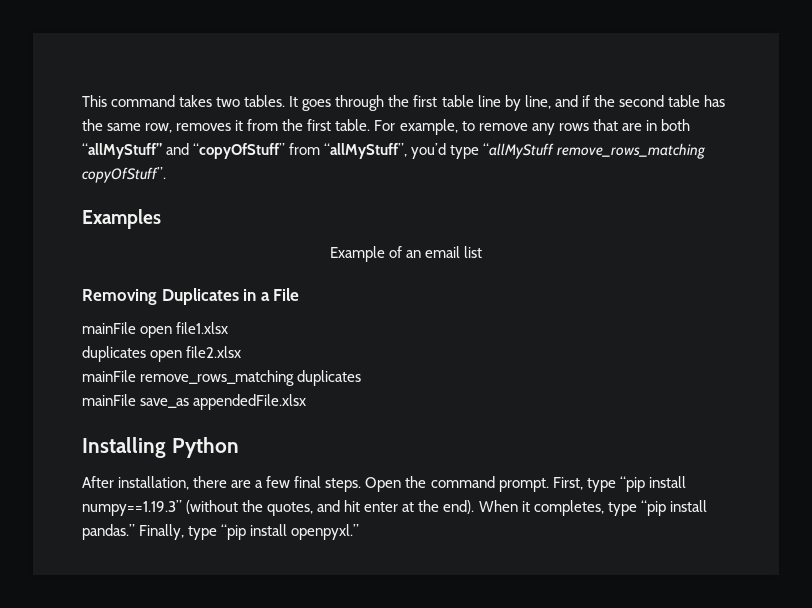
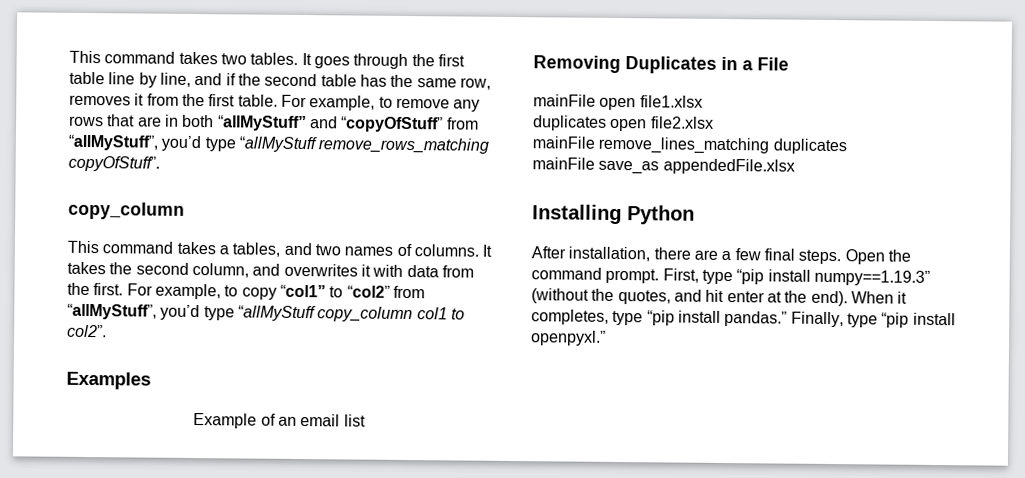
  For example, to remove any rows that are in both “allMyStuff” and “copyOfStuff” from “allMyStuff”, you’d type “allMyStuff remove_rows_matching copyOfStuff”.
+ copy_column
+ This command takes a tables, and two names of columns. It takes the second column, and overwrites it with data from the first. For example, to copy “col1” to “col2” from “allMyStuff”, you’d type “allMyStuff copy_column col1 to col2”.
- mainFile remove_rows_matching duplicates
+ mainFile remove_lines_matching duplicates

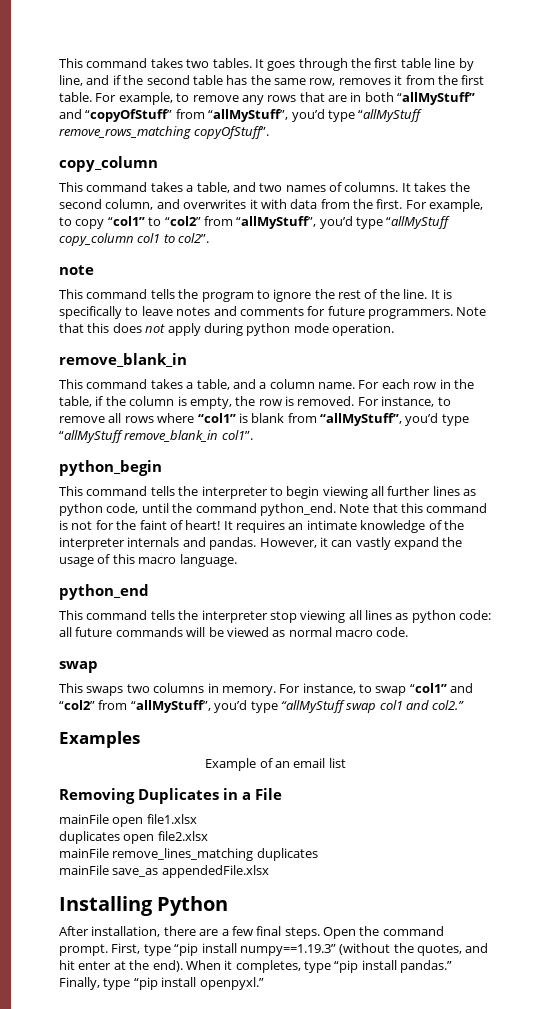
- This command takes a tables, and two names of columns.
+ This command takes a table, and two names of columns.
+ note
+ This command tells the program to ignore the rest of the line. It is specifically to leave notes and comments for future programmers. Note that this does not apply during python mode operation.
+ remove_blank_in
+ This command takes a table, and a column name. For each row in the table, if the column is empty, the row is removed. For instance, to remove all rows where “col1” is blank from “allMyStuff”, you’d type “allMyStuff remove_blank_in col1”.
+ python_begin
+ This command tells the interpreter to begin viewing all further lines as python code, until the command python_end. Note that this command is not for the faint of heart! It requires an intimate knowledge of the interpreter internals and pandas. However, it can vastly expand the usage of this macro language.
+ python_end
+ This command tells the interpreter stop viewing all lines as python code: all future commands will be viewed as normal macro code.
+ swap
+ This swaps two columns in memory. For instance, to swap “col1” and “col2” from “allMyStuff”, you’d type “allMyStuff swap col1 and col2.”

